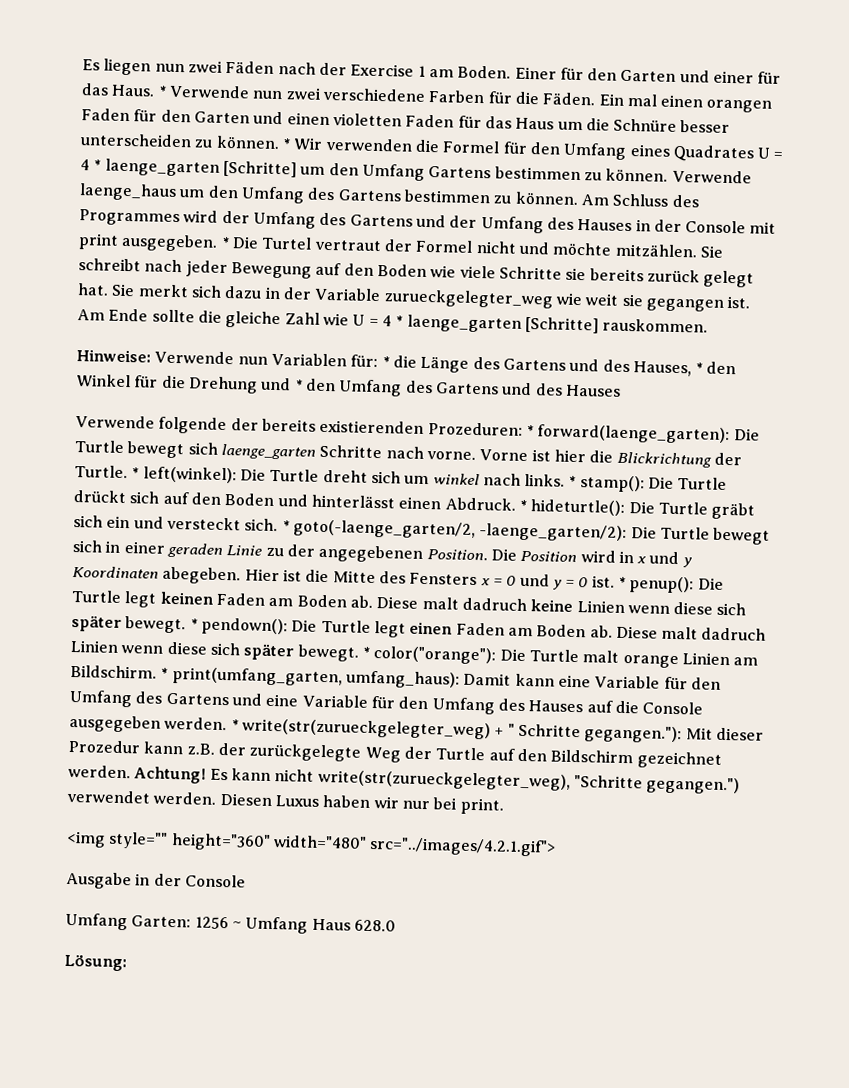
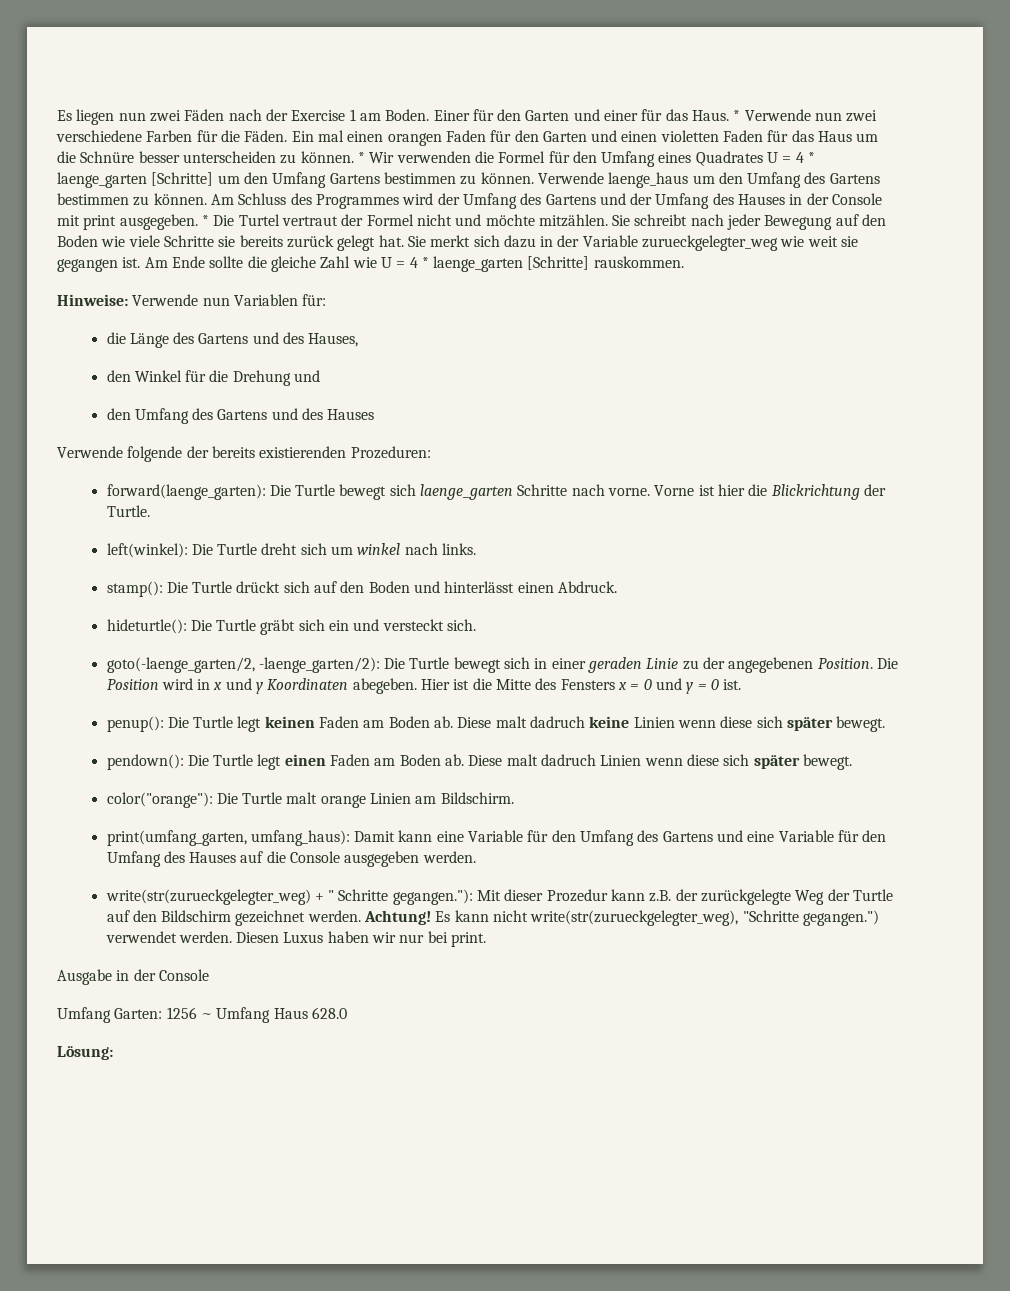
- Hinweise: Verwende nun Variablen für: * die Länge des Gartens und des Hauses, * den Winkel für die Drehung und * den Umfang des Gartens und des Hauses
+ Hinweise: Verwende nun Variablen für:
+ die Länge des Gartens und des Hauses,
+ den Winkel für die Drehung und
+ den Umfang des Gartens und des Hauses
- Verwende folgende der bereits existierenden Prozeduren: * forward(laenge_garten): Die Turtle bewegt sich laenge_garten Schritte nach vorne.
+ Verwende folgende der bereits existierenden Prozeduren:
+ forward(laenge_garten): Die Turtle bewegt sich laenge_garten Schritte nach vorne.
- Vorne ist hier die Blickrichtung der Turtle. * left(winkel): Die Turtle dreht sich um winkel nach links. * stamp(): Die Turtle drückt sich auf den Boden und hinterlässt einen Abdruck. * hideturtle(): Die Turtle gräbt sich ein und versteckt sich. * goto(-laenge_garten/2, -laenge_garten/2): Die Turtle bewegt sich in einer geraden Linie zu der angegebenen Position.
+ Vorne ist hier die Blickrichtung der Turtle.
+ left(winkel): Die Turtle dreht sich um winkel nach links.
+ stamp(): Die Turtle drückt sich auf den Boden und hinterlässt einen Abdruck.
+ hideturtle(): Die Turtle gräbt sich ein und versteckt sich.
+ goto(-laenge_garten/2, -laenge_garten/2): Die Turtle bewegt sich in einer geraden Linie zu der angegebenen Position.
- Hier ist die Mitte des Fensters x = 0 und y = 0 ist. * penup(): Die Turtle legt keinen Faden am Boden ab.
+ Hier ist die Mitte des Fensters x = 0 und y = 0 ist.
+ penup(): Die Turtle legt keinen Faden am Boden ab.
- Diese malt dadruch keine Linien wenn diese sich später bewegt. * pendown(): Die Turtle legt einen Faden am Boden ab.
+ Diese malt dadruch keine Linien wenn diese sich später bewegt.
+ pendown(): Die Turtle legt einen Faden am Boden ab.
- Diese malt dadruch Linien wenn diese sich später bewegt. * color("orange"):
+ Diese malt dadruch Linien wenn diese sich später bewegt.
+ color("orange"):
- Die Turtle malt orange Linien am Bildschirm. * print(umfang_garten, umfang_haus):
+ Die Turtle malt orange Linien am Bildschirm.
+ print(umfang_garten, umfang_haus):
- Damit kann eine Variable für den Umfang des Gartens und eine Variable für den Umfang des Hauses auf die Console ausgegeben werden. * write(str(zurueckgelegter_weg) + " Schritte gegangen."):
+ Damit kann eine Variable für den Umfang des Gartens und eine Variable für den Umfang des Hauses auf die Console ausgegeben werden.
+ write(str(zurueckgelegter_weg) + " Schritte gegangen."):
- <img style="" height="360" width="480" src="../images/4.2.1.gif">

